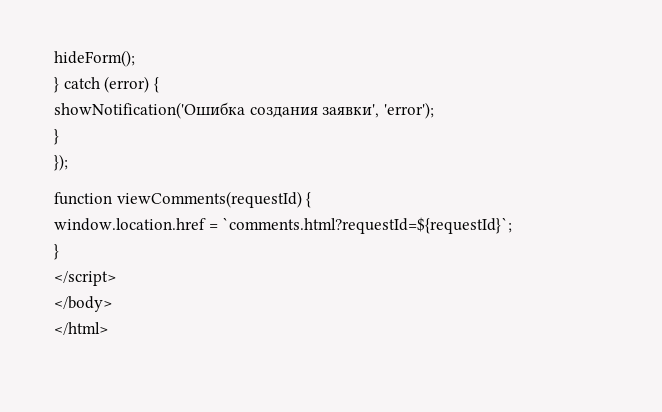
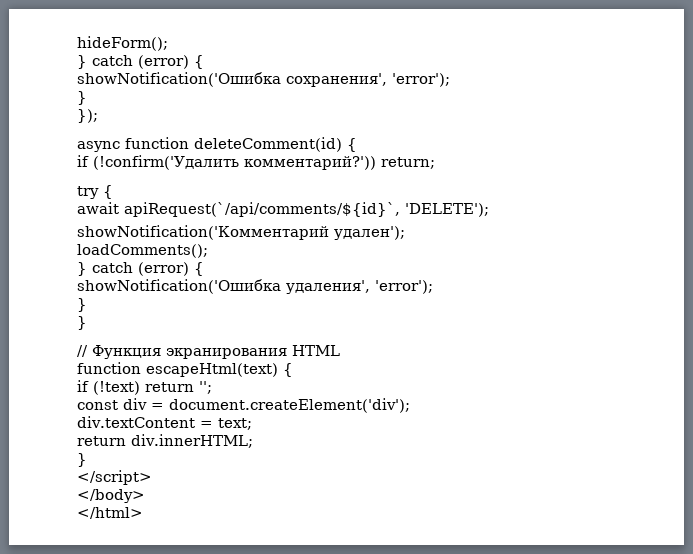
- showNotification('Ошибка создания заявки', 'error');
+ showNotification('Ошибка сохранения', 'error');
- function viewComments(requestId) {
- window.location.href = `comments.html?requestId=${requestId}`;
+ async function deleteComment(id) {
+ if (!confirm('Удалить комментарий?')) return;
+ try {
+ await apiRequest(`/api/comments/${id}`, 'DELETE');
+ showNotification('Комментарий удален');
+ loadComments();
+ } catch (error) {
+ showNotification('Ошибка удаления', 'error');
+ }
+ }
+ // Функция экранирования HTML
+ function escapeHtml(text) {
+ if (!text) return '';
+ const div = document.createElement('div');
+ div.textContent = text;
+ return div.innerHTML;

